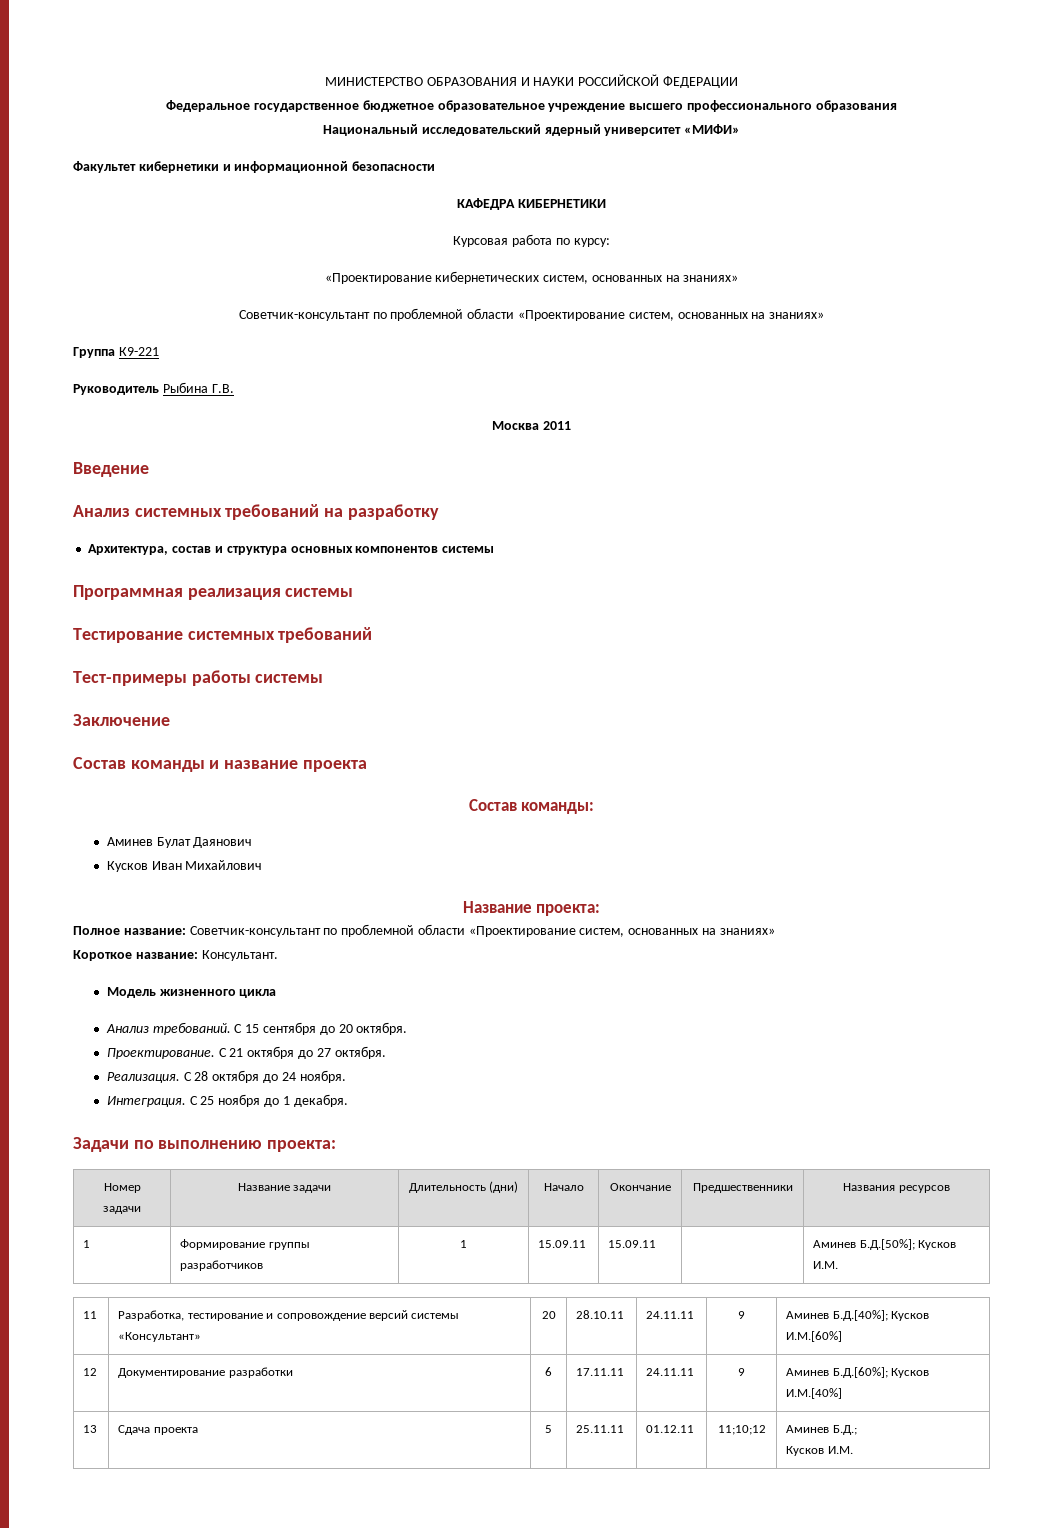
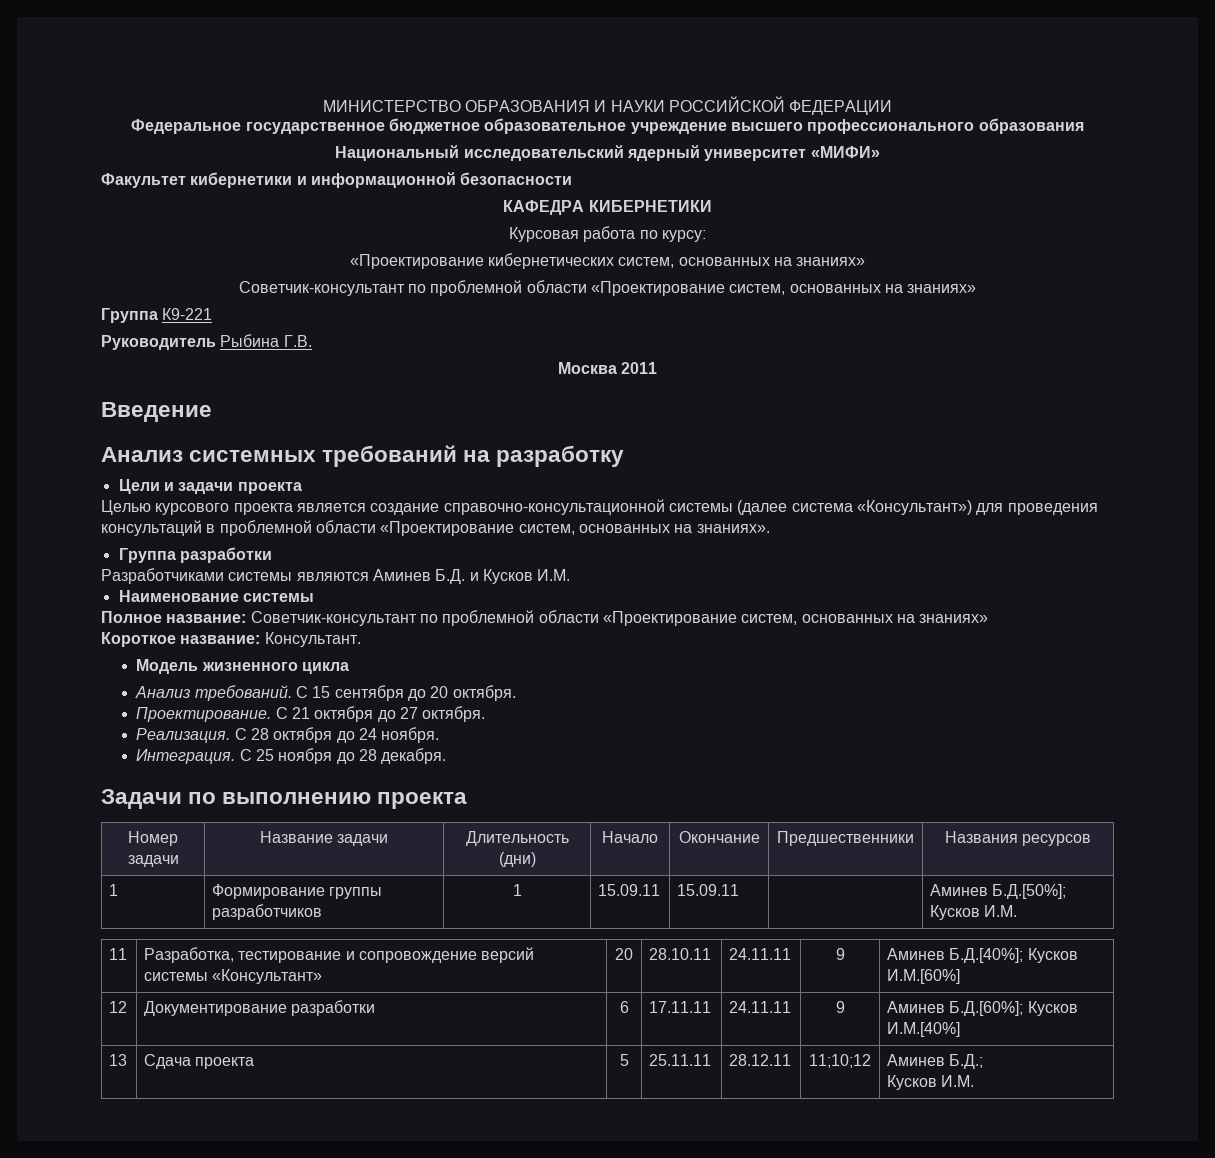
- Архитектура, состав и структура основных компонентов системы
- Программная реализация системы
- Тестирование системных требований
- Тест-примеры работы системы
- Заключение
- Состав команды и название проекта
- Состав команды:
- Аминев Булат Даянович
- Кусков Иван Михайлович
- Название проекта:
+ Цели и задачи проекта
+ Целью курсового проекта является создание справочно-консультационной системы (далее система «Консультант») для проведения консультаций в проблемной области «Проектирование систем, основанных на знаниях».
+ Группа разработки
+ Разработчиками системы являются Аминев Б.Д. и Кусков И.М.
+ Наименование системы
- С 25 ноября до 1 декабря.
+ С 25 ноября до 28 декабря.
- Задачи по выполнению проекта:
+ Задачи по выполнению проекта
- 13 | Сдача проекта | 5 | 25.11.11 | 01.12.11 | 11;10;12 | Аминев Б.Д.;
+ 13 | Сдача проекта | 5 | 25.11.11 | 28.12.11 | 11;10;12 | Аминев Б.Д.;

